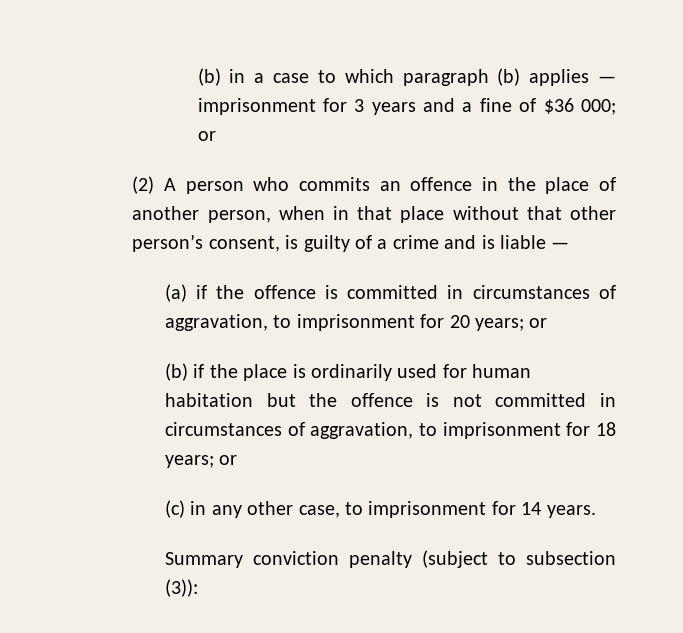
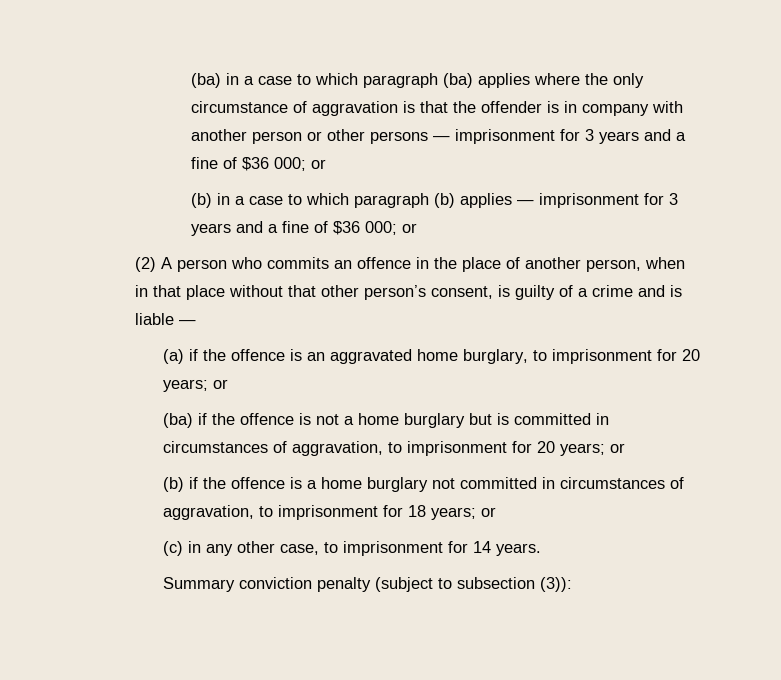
+ (ba) in a case to which paragraph (ba) applies where the only circumstance of aggravation is that the offender is in company with another person or other persons — imprisonment for 3 years and a fine of $36 000; or
- (a) if the offence is committed in circumstances of aggravation, to imprisonment for 20 years; or
+ (a) if the offence is an aggravated home burglary, to imprisonment for 20 years; or
+ (ba) if the offence is not a home burglary but is committed in circumstances of aggravation, to imprisonment for 20 years; or
- (b) if the place is ordinarily used for human habitation but the offence is not committed in circumstances of aggravation, to imprisonment for 18 years; or
+ (b) if the offence is a home burglary not committed in circumstances of aggravation, to imprisonment for 18 years; or

